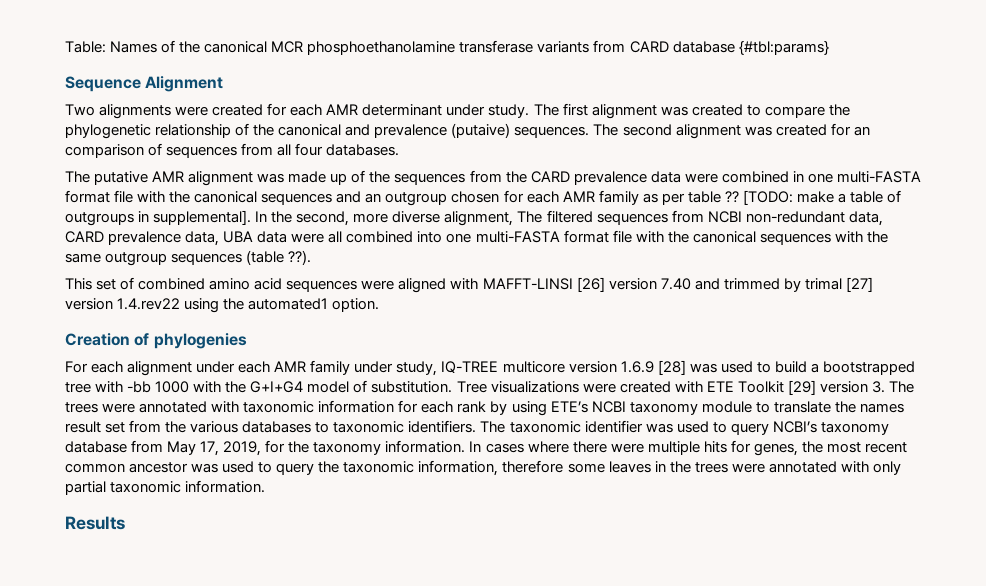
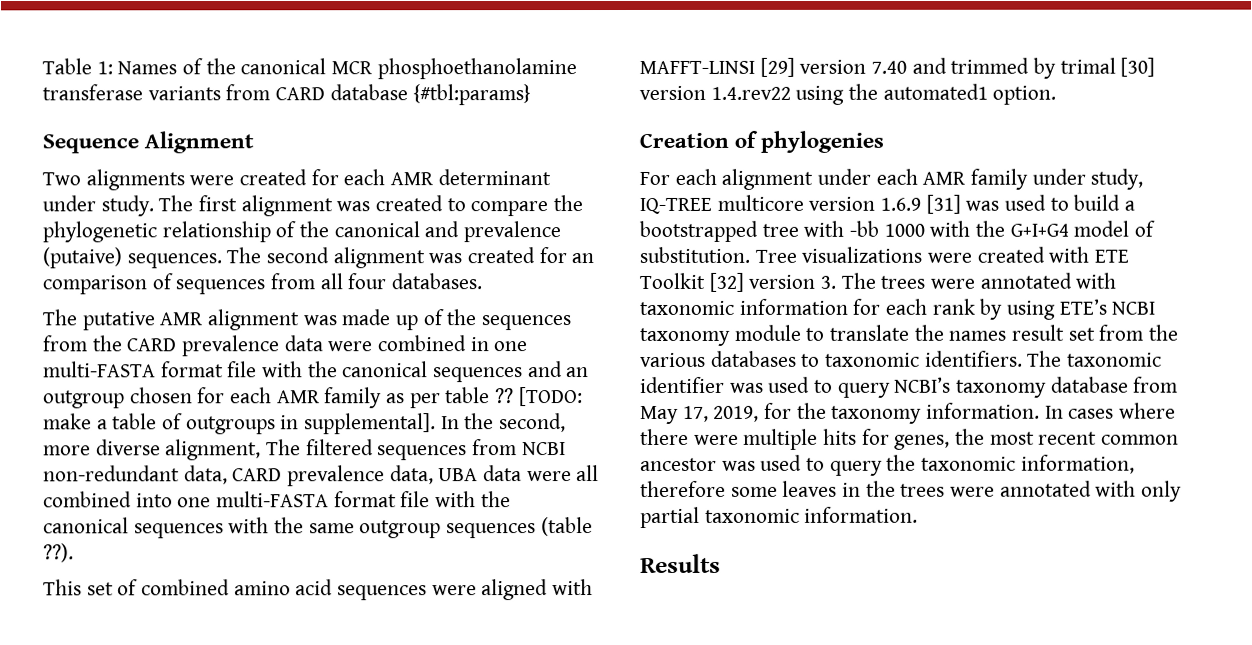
- Table: Names of the canonical MCR phosphoethanolamine transferase variants from CARD database {#tbl:params}
+ Table 1: Names of the canonical MCR phosphoethanolamine transferase variants from CARD database {#tbl:params}
- This set of combined amino acid sequences were aligned with MAFFT-LINSI [26] version 7.40 and trimmed by trimal [27] version 1.4.rev22 using the automated1 option.
+ This set of combined amino acid sequences were aligned with MAFFT-LINSI [29] version 7.40 and trimmed by trimal [30] version 1.4.rev22 using the automated1 option.
- For each alignment under each AMR family under study, IQ-TREE multicore version 1.6.9 [28] was used to build a bootstrapped tree with -bb 1000 with the G+I+G4 model of substitution.
+ For each alignment under each AMR family under study, IQ-TREE multicore version 1.6.9 [31] was used to build a bootstrapped tree with -bb 1000 with the G+I+G4 model of substitution.
- Tree visualizations were created with ETE Toolkit [29] version 3. The trees were annotated with taxonomic information for each rank by using ETE’s NCBI taxonomy module to translate the names result set from the various databases to taxonomic identifiers.
+ Tree visualizations were created with ETE Toolkit [32] version 3. The trees were annotated with taxonomic information for each rank by using ETE’s NCBI taxonomy module to translate the names result set from the various databases to taxonomic identifiers.

